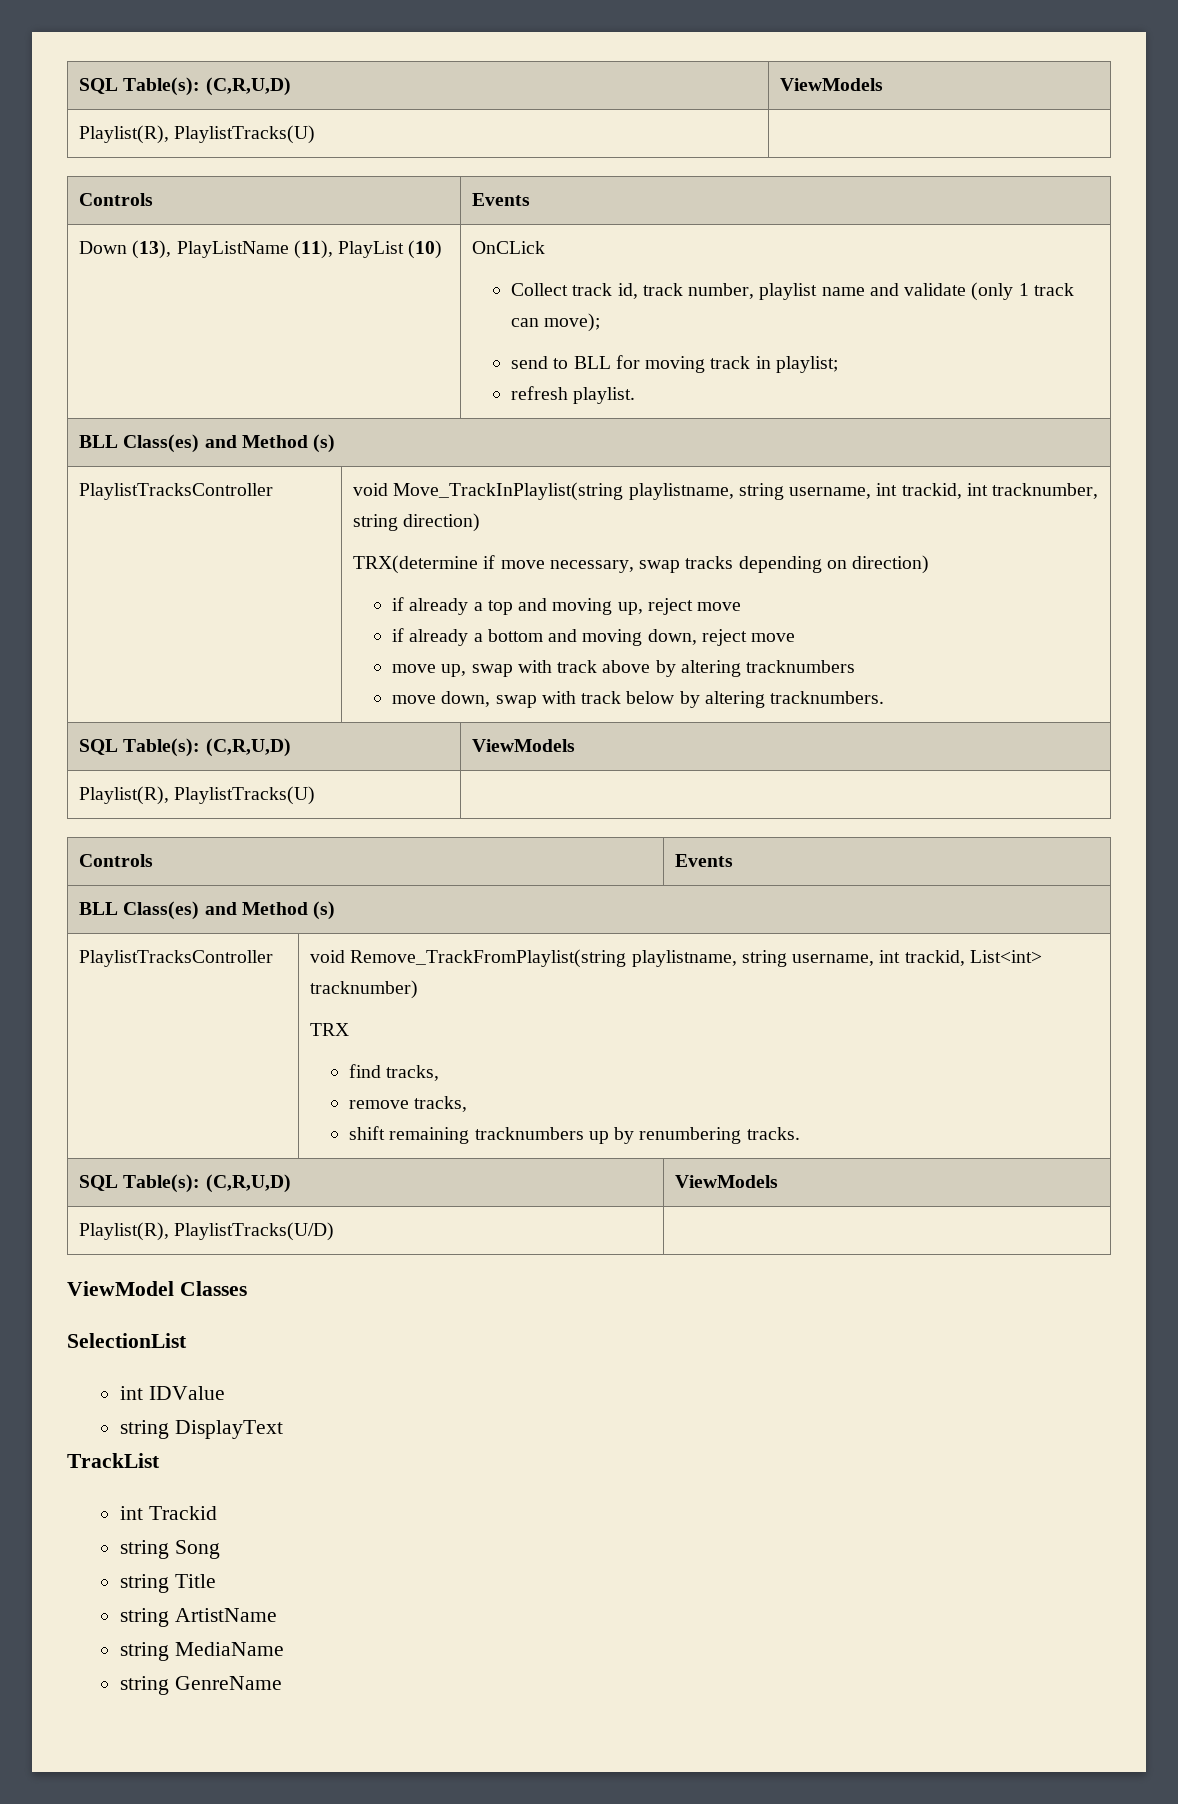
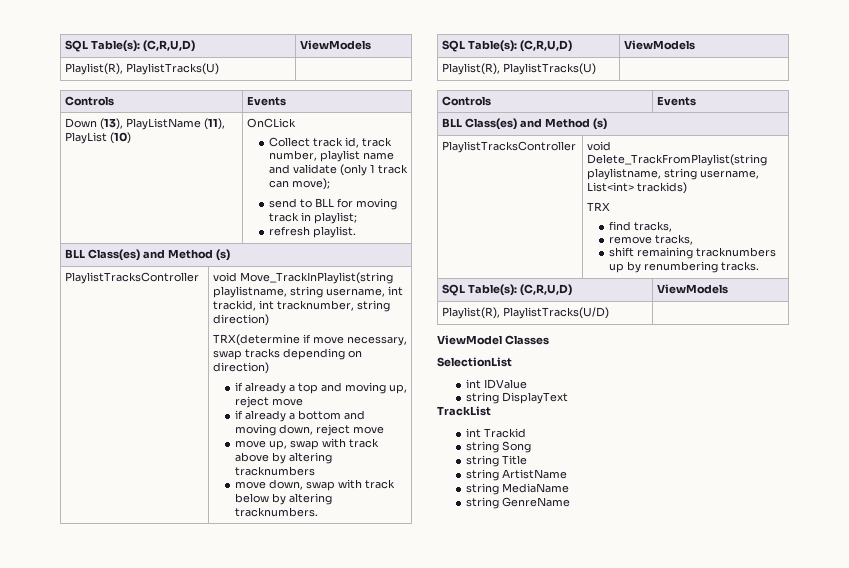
- PlaylistTracksController | void Remove_TrackFromPlaylist(string playlistname, string username, int trackid, List<int> tracknumber)
+ PlaylistTracksController | void Delete_TrackFromPlaylist(string playlistname, string username, List<int> trackids)

